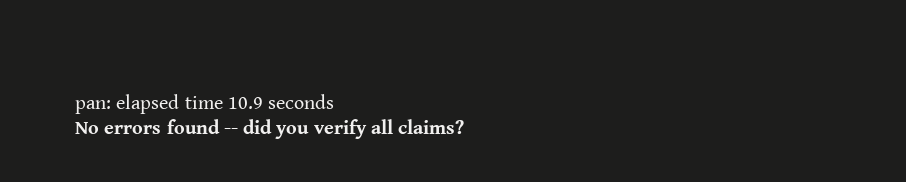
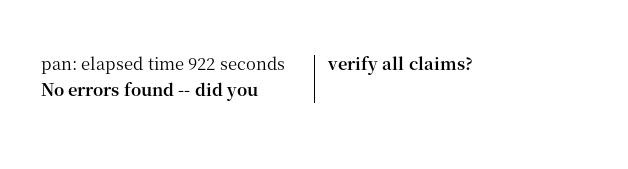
- pan: elapsed time 10.9 seconds
+ pan: elapsed time 922 seconds

